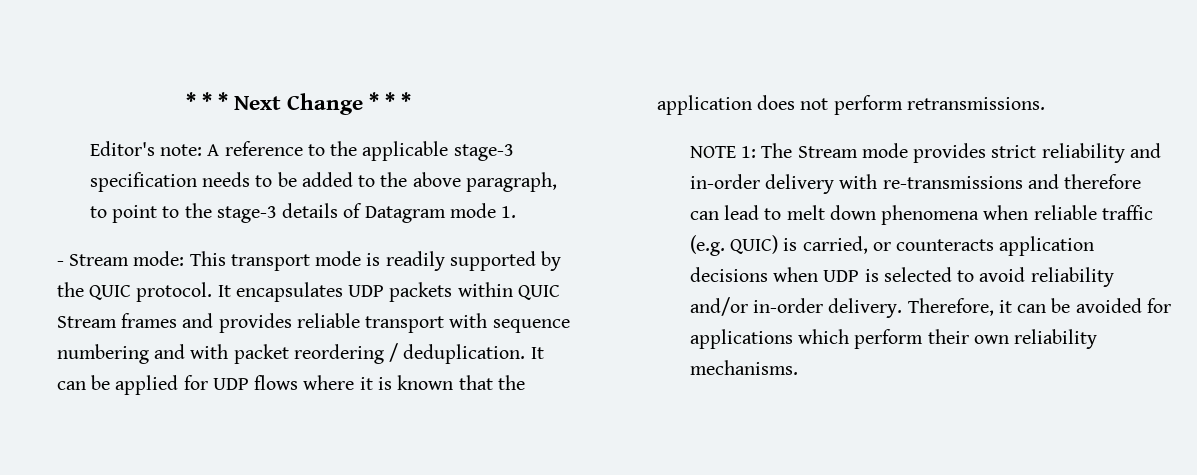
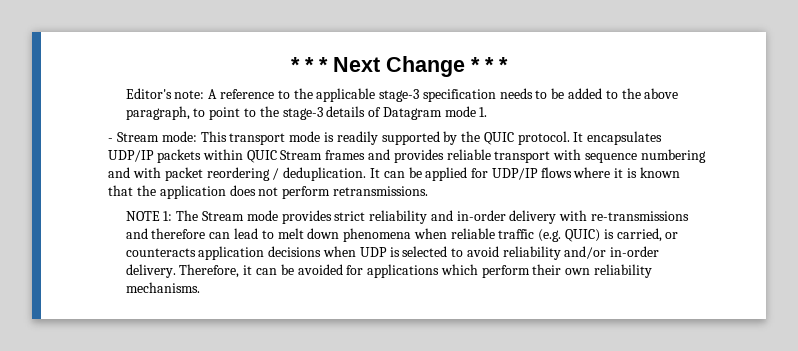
- It encapsulates UDP packets within QUIC Stream frames and provides reliable transport with sequence numbering and with packet reordering / deduplication.
+ It encapsulates UDP/IP packets within QUIC Stream frames and provides reliable transport with sequence numbering and with packet reordering / deduplication.
- It can be applied for UDP flows where it is known that the application does not perform retransmissions.
+ It can be applied for UDP/IP flows where it is known that the application does not perform retransmissions.

